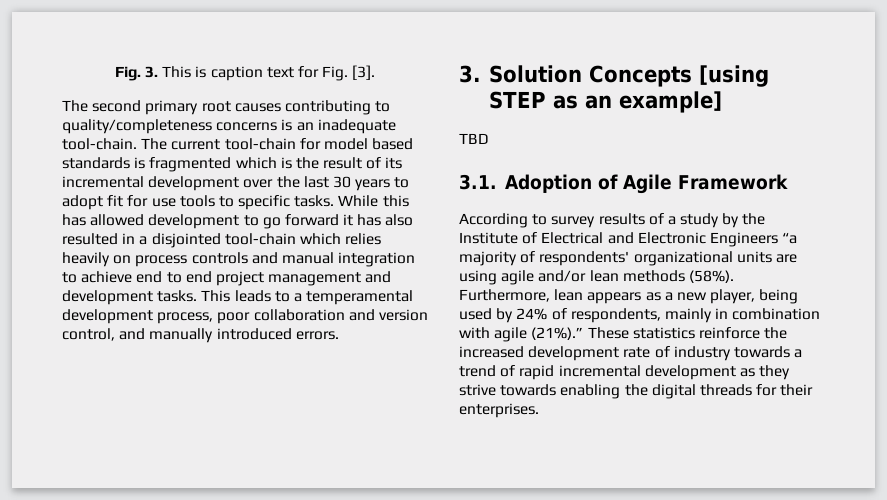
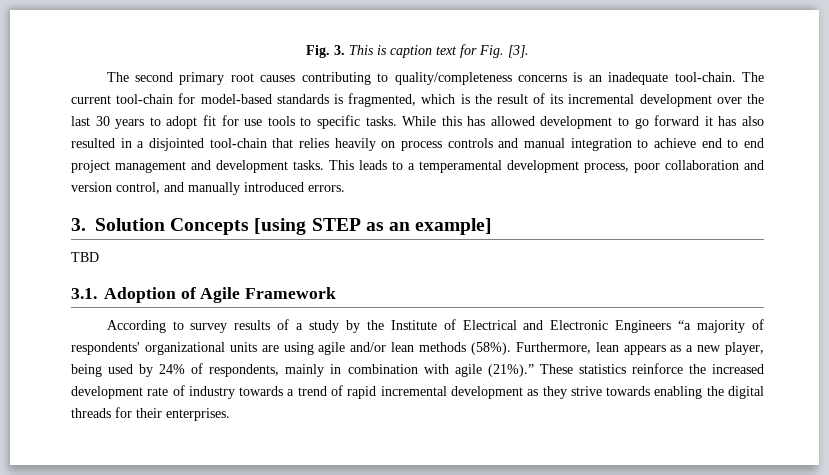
- The current tool-chain for model based standards is fragmented which is the result of its incremental development over the last 30 years to adopt fit for use tools to specific tasks.
+ The current tool-chain for model-based standards is fragmented, which is the result of its incremental development over the last 30 years to adopt fit for use tools to specific tasks.
- While this has allowed development to go forward it has also resulted in a disjointed tool-chain which relies heavily on process controls and manual integration to achieve end to end project management and development tasks.
+ While this has allowed development to go forward it has also resulted in a disjointed tool-chain that relies heavily on process controls and manual integration to achieve end to end project management and development tasks.

